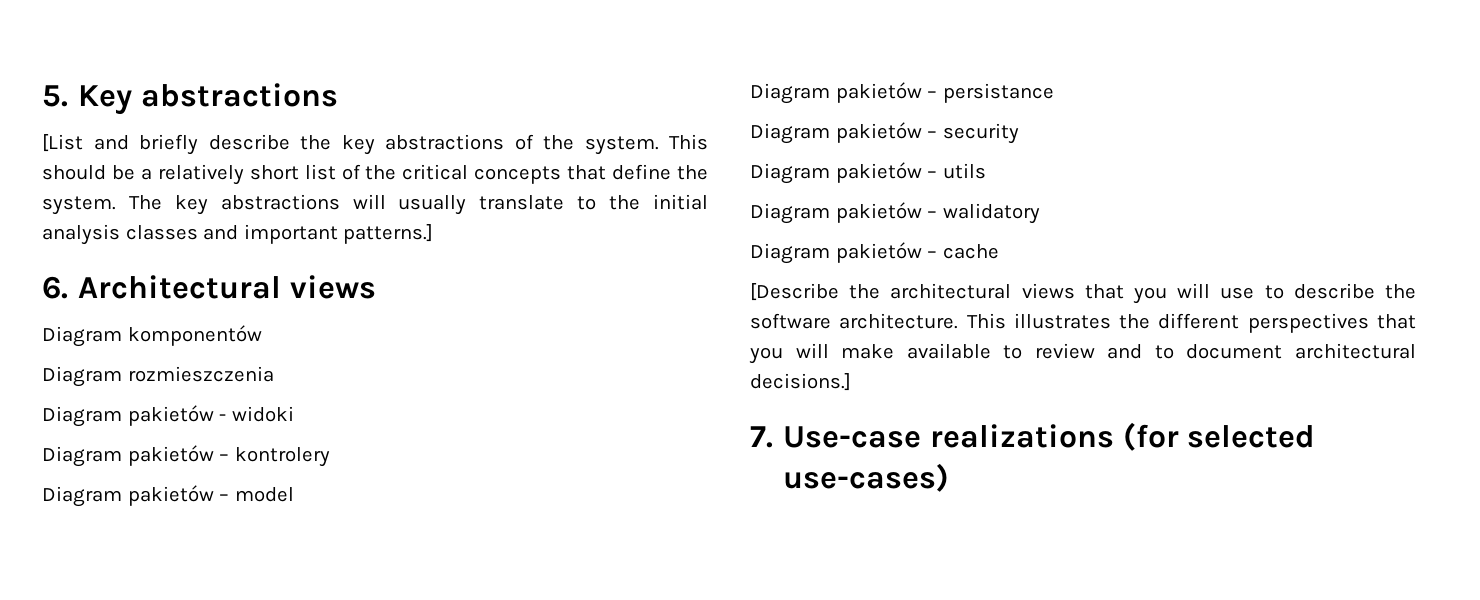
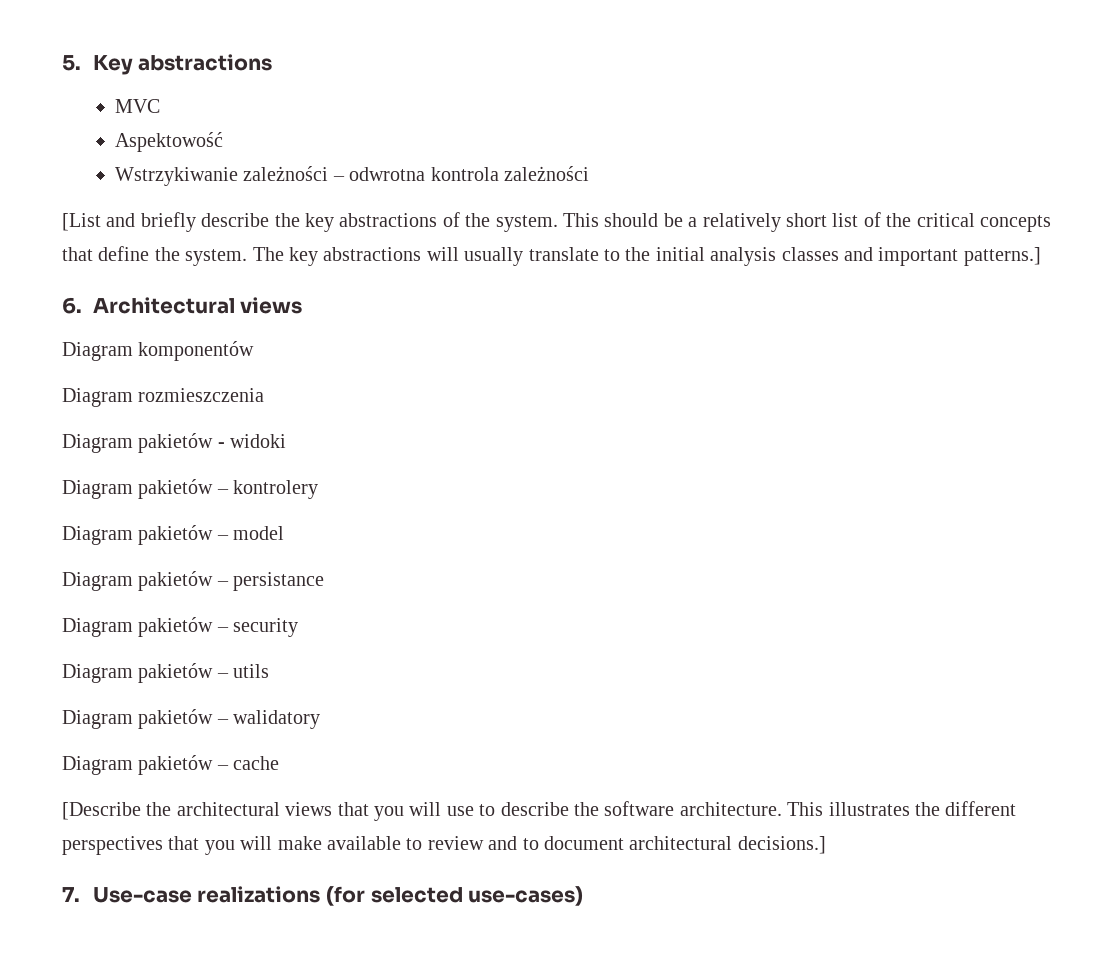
+ MVC
+ Aspektowość
+ Wstrzykiwanie zależności – odwrotna kontrola zależności

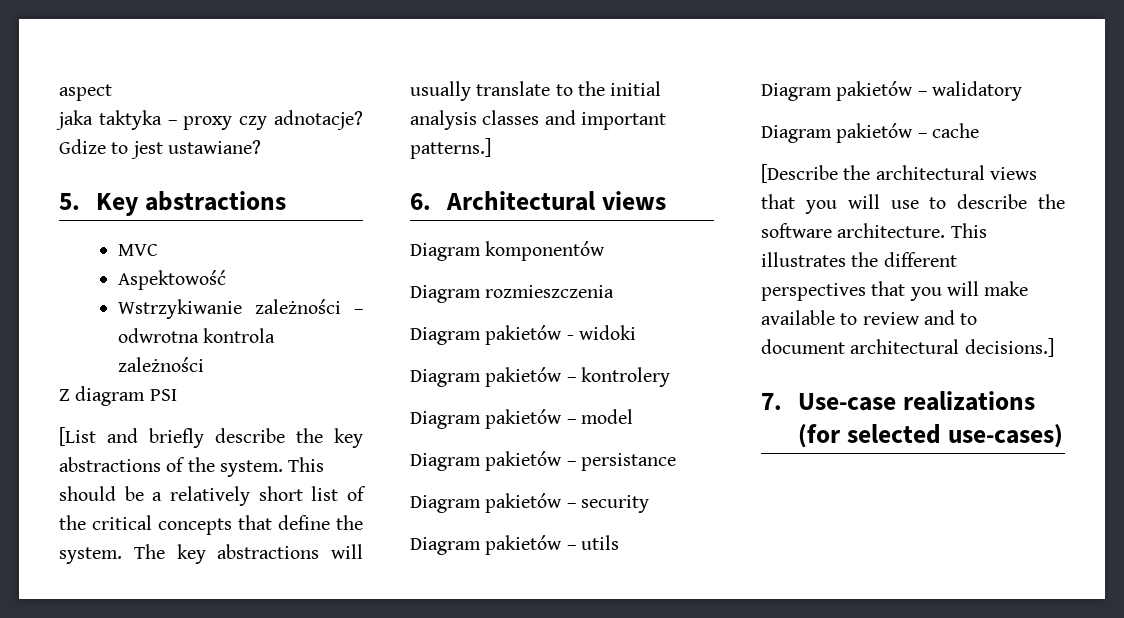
+ aspect
+ jaka taktyka – proxy czy adnotacje? Gdize to jest ustawiane?
+ Z diagram PSI

